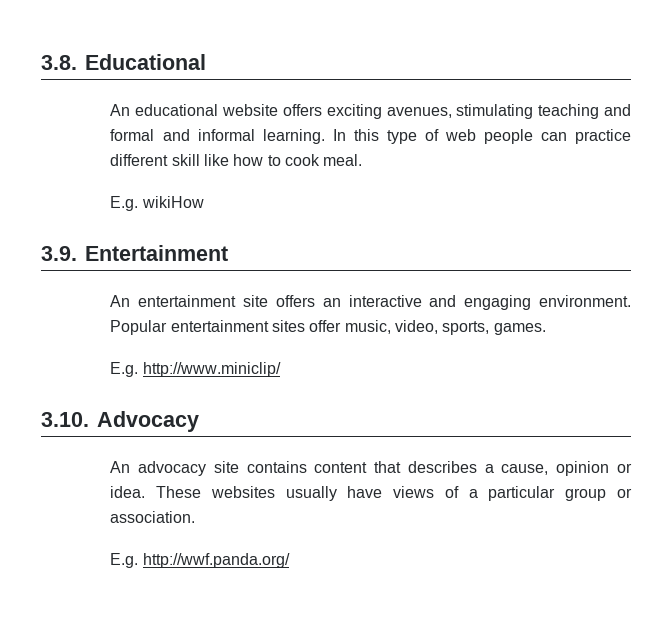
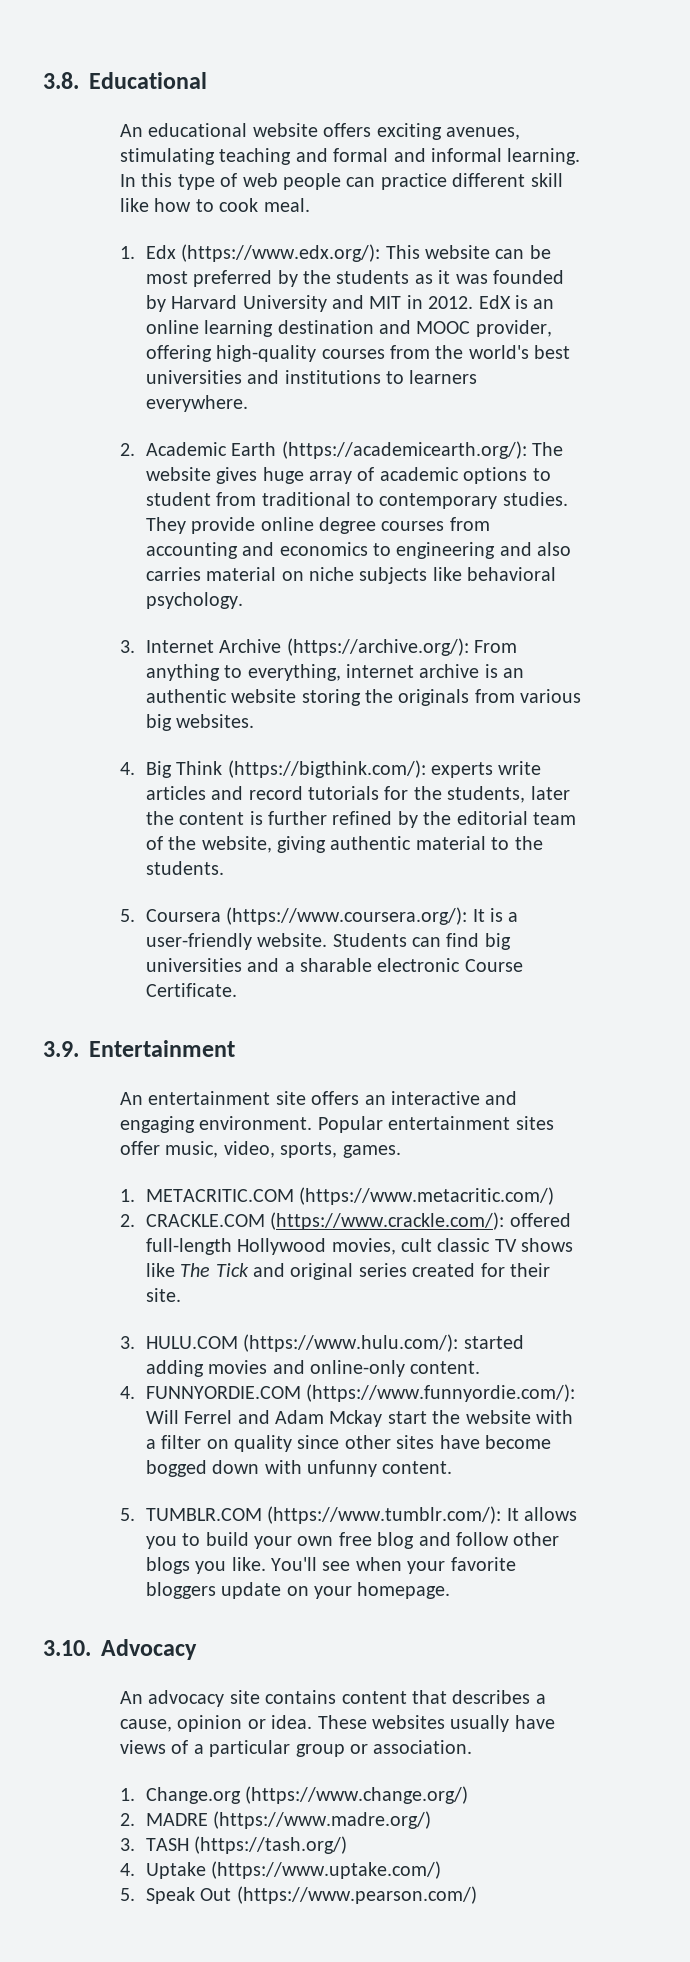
- E.g. wikiHow
+ 1. Edx (https://www.edx.org/): This website can be most preferred by the students as it was founded by Harvard University and MIT in 2012. EdX is an online learning destination and MOOC provider, offering high-quality courses from the world's best universities and institutions to learners everywhere.
+ 2. Academic Earth (https://academicearth.org/): The website gives huge array of academic options to student from traditional to contemporary studies. They provide online degree courses from accounting and economics to engineering and also carries material on niche subjects like behavioral psychology.
+ 3. Internet Archive (https://archive.org/): From anything to everything, internet archive is an authentic website storing the originals from various big websites.
+ 4. Big Think (https://bigthink.com/): experts write articles and record tutorials for the students, later the content is further refined by the editorial team of the website, giving authentic material to the students.
+ 5. Coursera (https://www.coursera.org/): It is a user-friendly website. Students can find big universities and a sharable electronic Course Certificate.
- E.g. http://www.miniclip/
+ 1. METACRITIC.COM (https://www.metacritic.com/)
+ 2. CRACKLE.COM (https://www.crackle.com/): offered full-length Hollywood movies, cult classic TV shows like The Tick and original series created for their site.
+ 3. HULU.COM (https://www.hulu.com/): started adding movies and online-only content.
+ 4. FUNNYORDIE.COM (https://www.funnyordie.com/): Will Ferrel and Adam Mckay start the website with a filter on quality since other sites have become bogged down with unfunny content.
+ 5. TUMBLR.COM (https://www.tumblr.com/): It allows you to build your own free blog and follow other blogs you like. You'll see when your favorite bloggers update on your homepage.
- E.g. http://wwf.panda.org/
+ 1. Change.org (https://www.change.org/)
+ 2. MADRE (https://www.madre.org/)
+ 3. TASH (https://tash.org/)
+ 4. Uptake (https://www.uptake.com/)
+ 5. Speak Out (https://www.pearson.com/)

